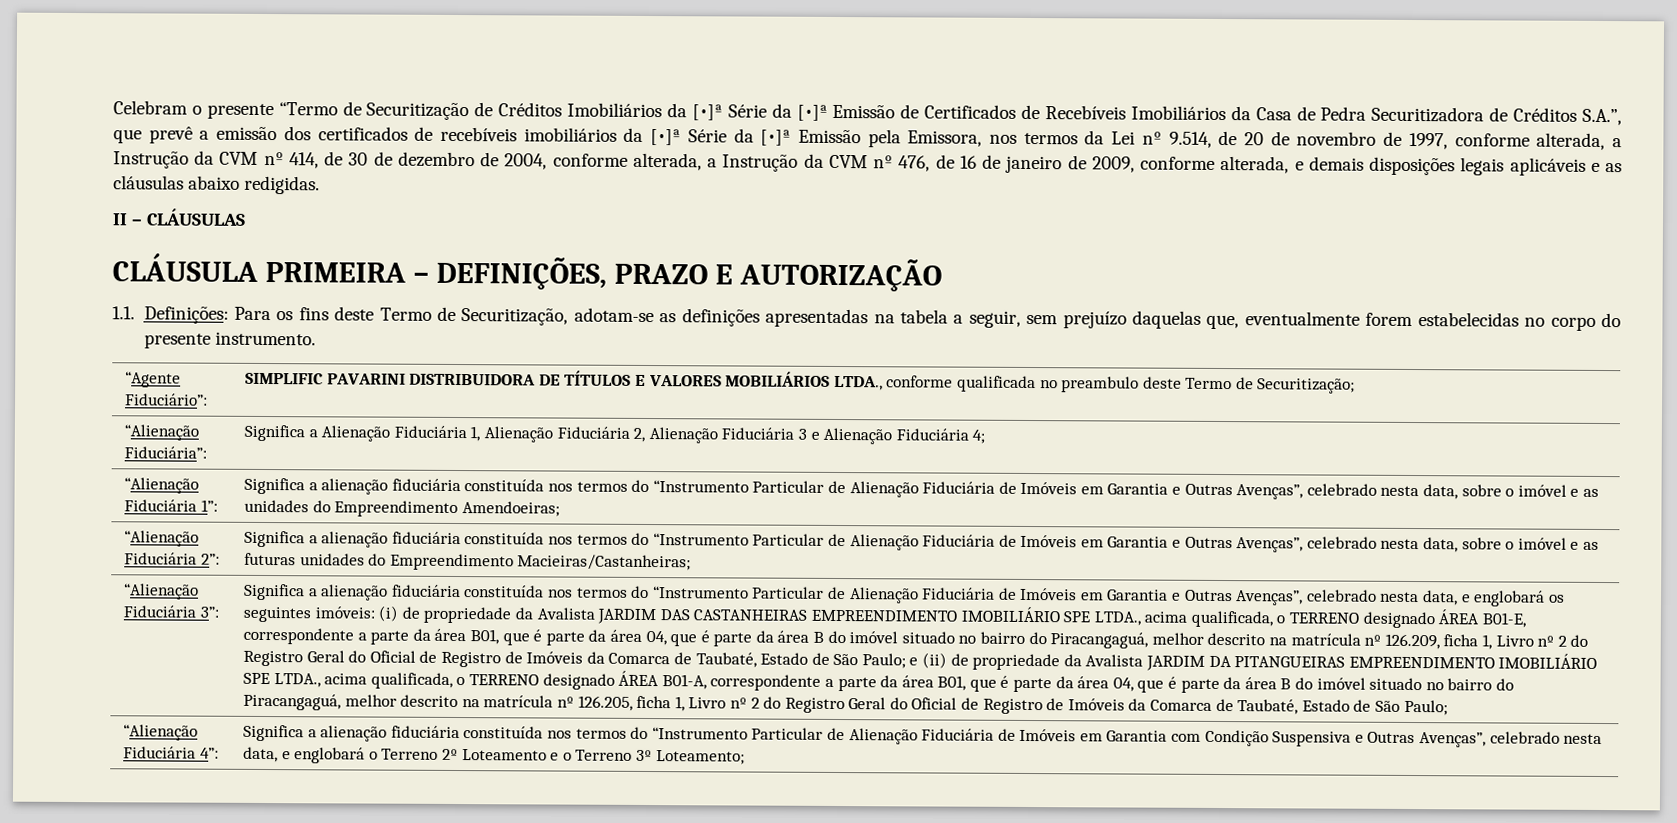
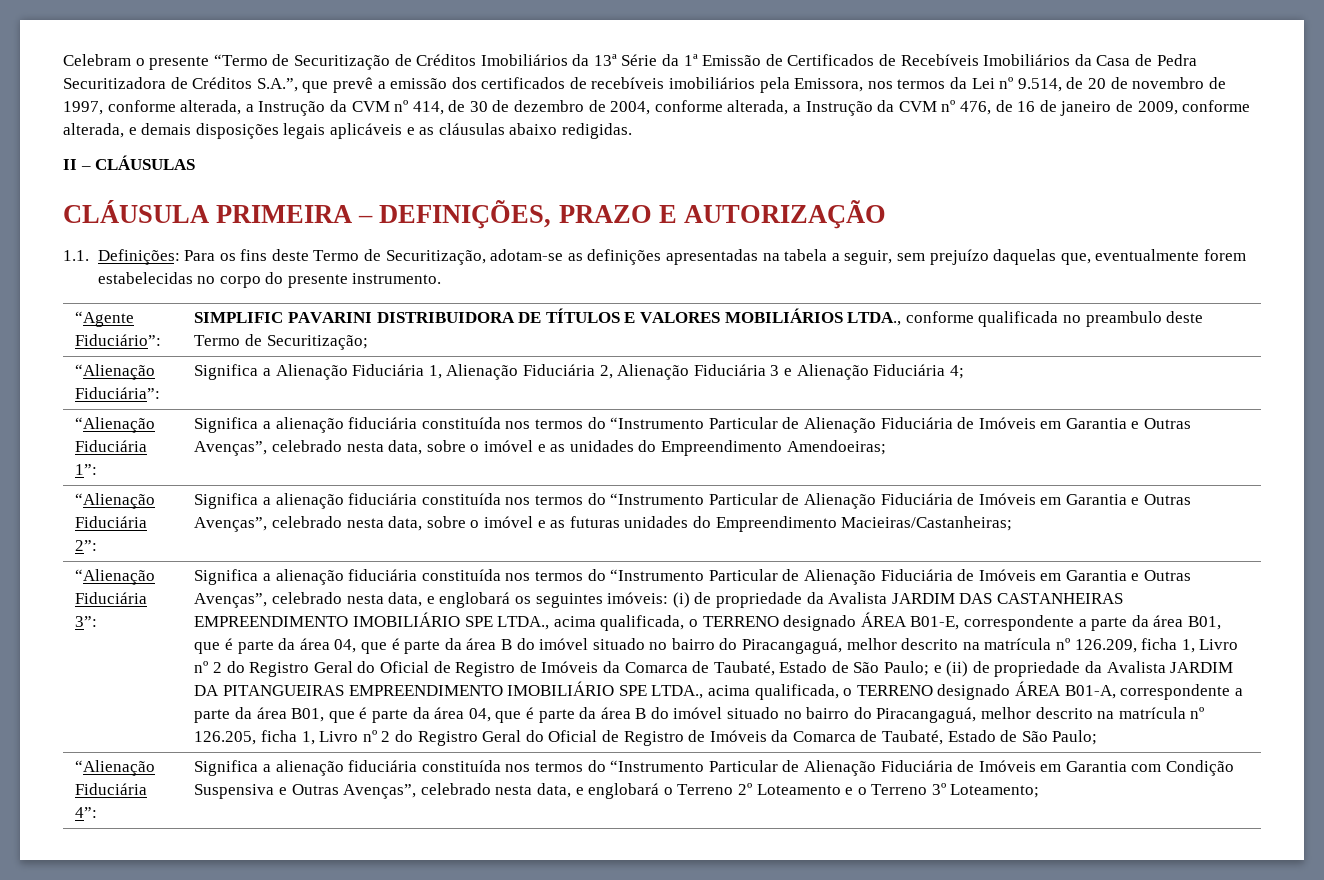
- Celebram o presente “Termo de Securitização de Créditos Imobiliários da [•]ª Série da [•]ª Emissão de Certificados de Recebíveis Imobiliários da Casa de Pedra Securitizadora de Créditos S.A.”, que prevê a emissão dos certificados de recebíveis imobiliários da [•]ª Série da [•]ª Emissão pela Emissora, nos termos da Lei nº 9.514, de 20 de novembro de 1997, conforme alterada, a Instrução da CVM nº 414, de 30 de dezembro de 2004, conforme alterada, a Instrução da CVM nº 476, de 16 de janeiro de 2009, conforme alterada, e demais disposições legais aplicáveis e as cláusulas abaixo redigidas.
+ Celebram o presente “Termo de Securitização de Créditos Imobiliários da 13ª Série da 1ª Emissão de Certificados de Recebíveis Imobiliários da Casa de Pedra Securitizadora de Créditos S.A.”, que prevê a emissão dos certificados de recebíveis imobiliários pela Emissora, nos termos da Lei nº 9.514, de 20 de novembro de 1997, conforme alterada, a Instrução da CVM nº 414, de 30 de dezembro de 2004, conforme alterada, a Instrução da CVM nº 476, de 16 de janeiro de 2009, conforme alterada, e demais disposições legais aplicáveis e as cláusulas abaixo redigidas.

